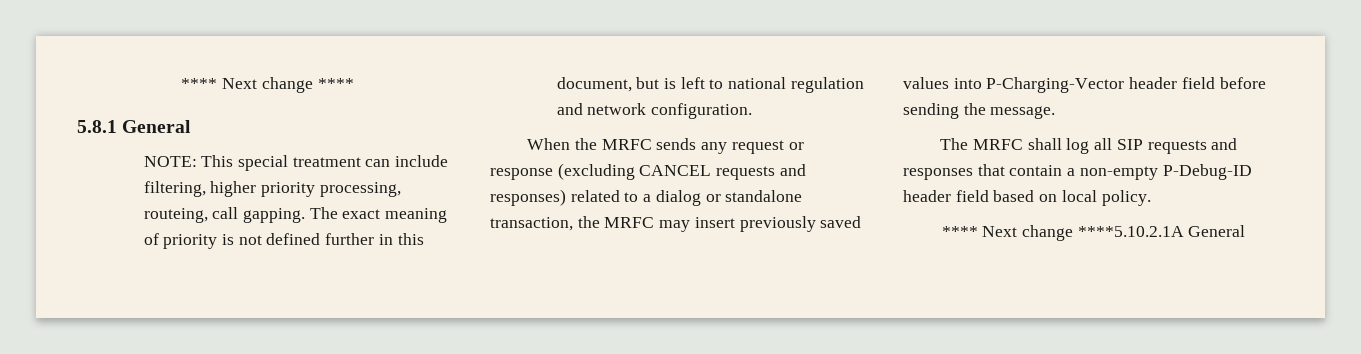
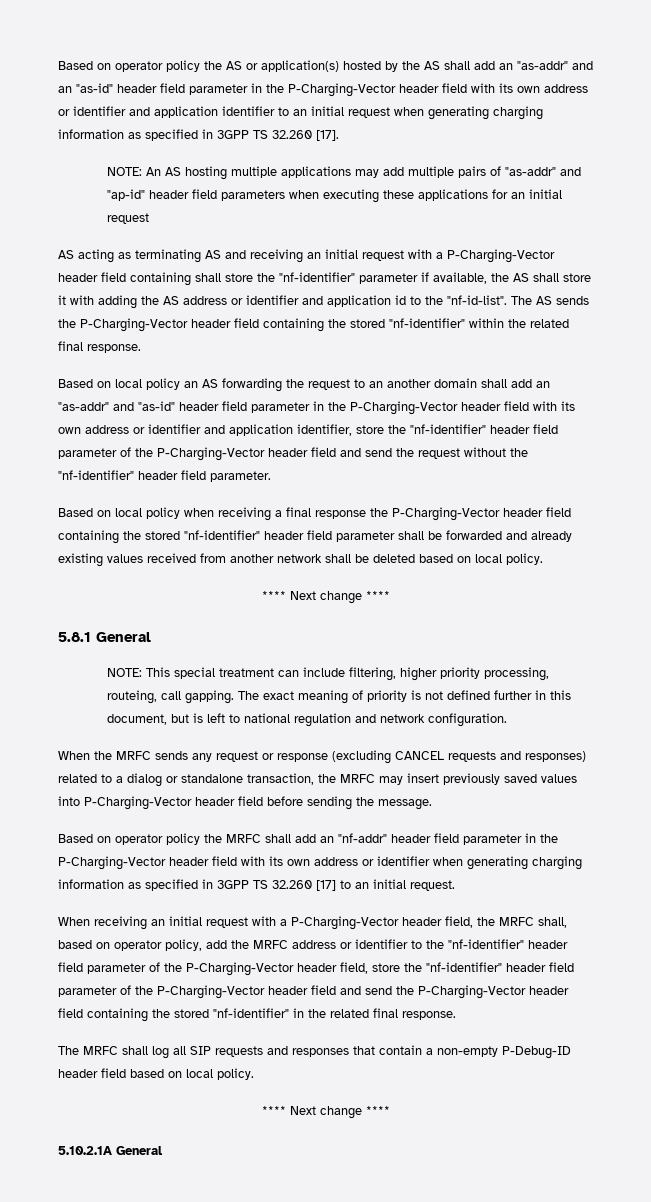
+ Based on operator policy the AS or application(s) hosted by the AS shall add an "as-addr" and an "as-id" header field parameter in the P-Charging-Vector header field with its own address or identifier and application identifier to an initial request when generating charging information as specified in 3GPP TS 32.260 [17].
+ NOTE: An AS hosting multiple applications may add multiple pairs of "as-addr" and "ap-id" header field parameters when executing these applications for an initial request
+ AS acting as terminating AS and receiving an initial request with a P-Charging-Vector header field containing shall store the "nf-identifier" parameter if available, the AS shall store it with adding the AS address or identifier and application id to the "nf-id-list". The AS sends the P-Charging-Vector header field containing the stored "nf-identifier" within the related final response.
+ Based on local policy an AS forwarding the request to an another domain shall add an "as-addr" and "as-id" header field parameter in the P-Charging-Vector header field with its own address or identifier and application identifier, store the "nf-identifier" header field parameter of the P-Charging-Vector header field and send the request without the "nf-identifier" header field parameter.
+ Based on local policy when receiving a final response the P-Charging-Vector header field containing the stored "nf-identifier" header field parameter shall be forwarded and already existing values received from another network shall be deleted based on local policy.
+ Based on operator policy the MRFC shall add an "nf-addr" header field parameter in the P-Charging-Vector header field with its own address or identifier when generating charging information as specified in 3GPP TS 32.260 [17] to an initial request.
+ When receiving an initial request with a P-Charging-Vector header field, the MRFC shall, based on operator policy, add the MRFC address or identifier to the "nf-identifier" header field parameter of the P-Charging-Vector header field, store the "nf-identifier" header field parameter of the P-Charging-Vector header field and send the P-Charging-Vector header field containing the stored "nf-identifier" in the related final response.
  The MRFC shall log all SIP requests and responses that contain a non-empty P-Debug-ID header field based on local policy.
- **** Next change ****5.10.2.1A General
+ **** Next change ****
+ 5.10.2.1A General

